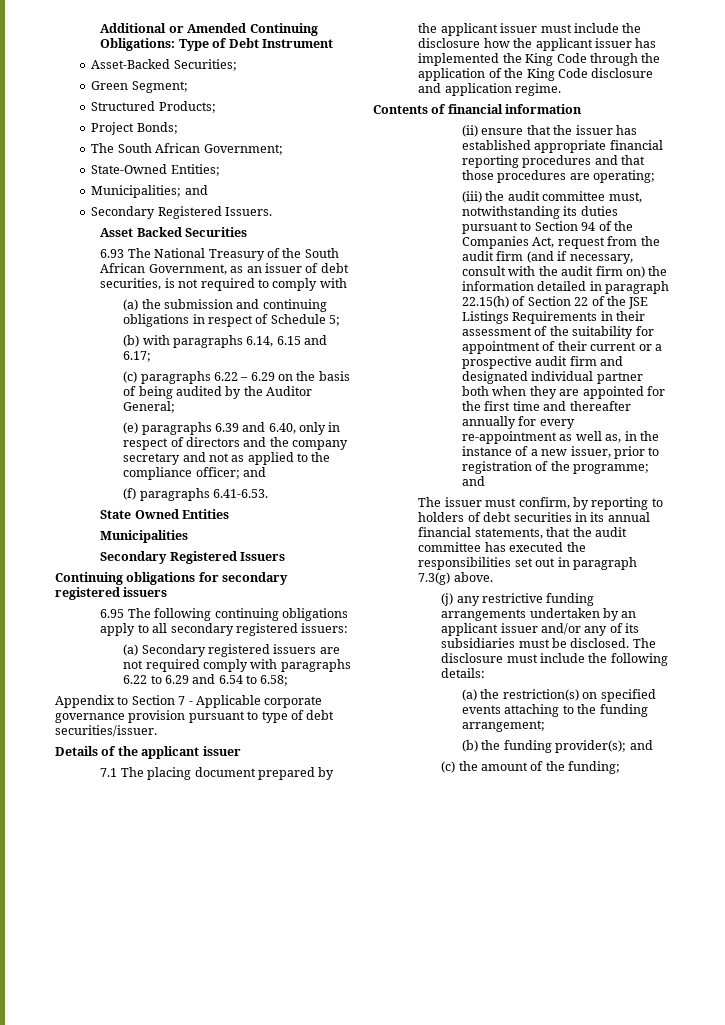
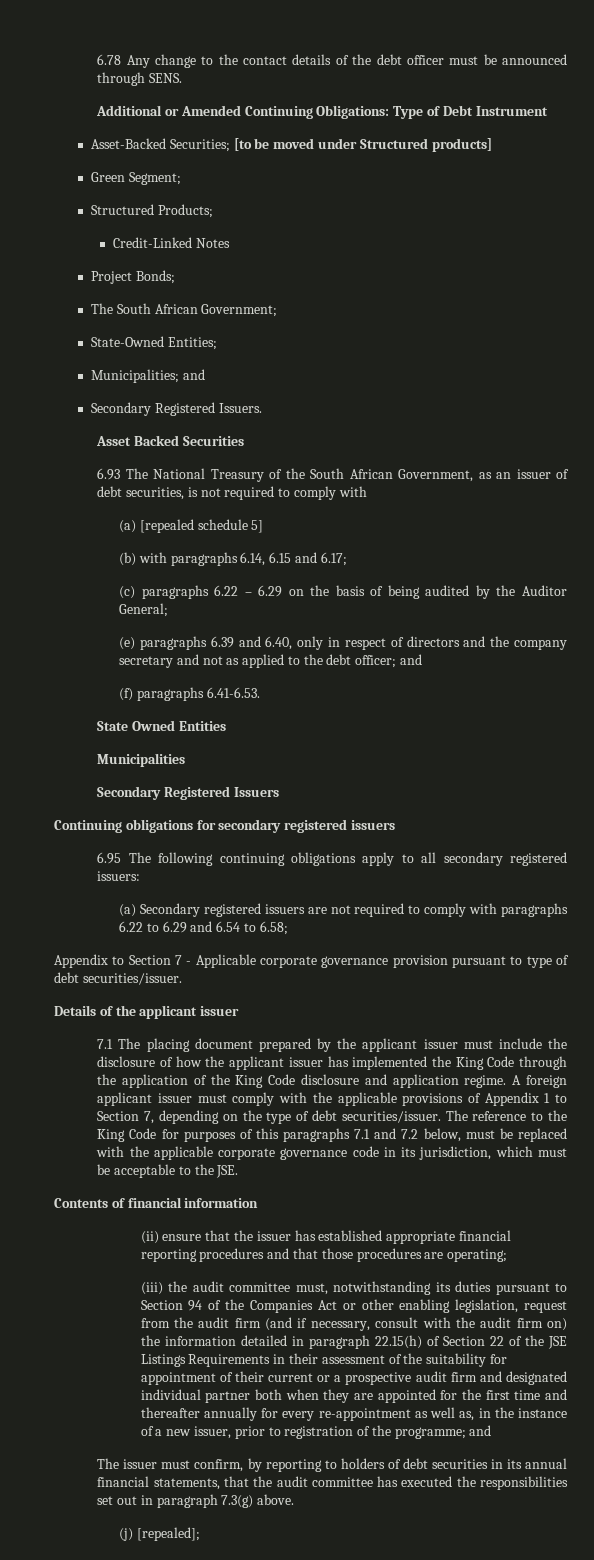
+ 6.78 Any change to the contact details of the debt officer must be announced through SENS.
- Asset-Backed Securities;
+ Asset-Backed Securities; [to be moved under Structured products]
+ Credit-Linked Notes
- (a) the submission and continuing obligations in respect of Schedule 5;
+ (a) [repealed schedule 5]
- (e) paragraphs 6.39 and 6.40, only in respect of directors and the company secretary and not as applied to the compliance officer; and
+ (e) paragraphs 6.39 and 6.40, only in respect of directors and the company secretary and not as applied to the debt officer; and
- (a) Secondary registered issuers are not required comply with paragraphs 6.22 to 6.29 and 6.54 to 6.58;
+ (a) Secondary registered issuers are not required to comply with paragraphs 6.22 to 6.29 and 6.54 to 6.58;
- 7.1 The placing document prepared by the applicant issuer must include the disclosure how the applicant issuer has implemented the King Code through the application of the King Code disclosure and application regime.
+ 7.1 The placing document prepared by the applicant issuer must include the disclosure of how the applicant issuer has implemented the King Code through the application of the King Code disclosure and application regime. A foreign applicant issuer must comply with the applicable provisions of Appendix 1 to Section 7, depending on the type of debt securities/issuer. The reference to the King Code for purposes of this paragraphs 7.1 and 7.2 below, must be replaced with the applicable corporate governance code in its jurisdiction, which must be acceptable to the JSE.
- (iii) the audit committee must, notwithstanding its duties pursuant to Section 94 of the Companies Act, request from the audit firm (and if necessary, consult with the audit firm on) the information detailed in paragraph 22.15(h) of Section 22 of the JSE Listings Requirements in their assessment of the suitability for appointment of their current or a prospective audit firm and designated individual partner both when they are appointed for the first time and thereafter annually for every re-appointment as well as, in the instance of a new issuer, prior to registration of the programme;
+ (iii) the audit committee must, notwithstanding its duties pursuant to Section 94 of the Companies Act or other enabling legislation, request from the audit firm (and if necessary, consult with the audit firm on) the information detailed in paragraph 22.15(h) of Section 22 of the JSE Listings Requirements in their assessment of the suitability for appointment of their current or a prospective audit firm and designated individual partner both when they are appointed for the first time and thereafter annually for every re-appointment as well as, in the instance of a new issuer, prior to registration of the programme;
- (j) any restrictive funding arrangements undertaken by an applicant issuer and/or any of its subsidiaries must be disclosed. The disclosure must include the following details:
- (a) the restriction(s) on specified events attaching to the funding arrangement;
- (b) the funding provider(s); and
- (c) the amount of the funding;
+ (j) [repealed];

